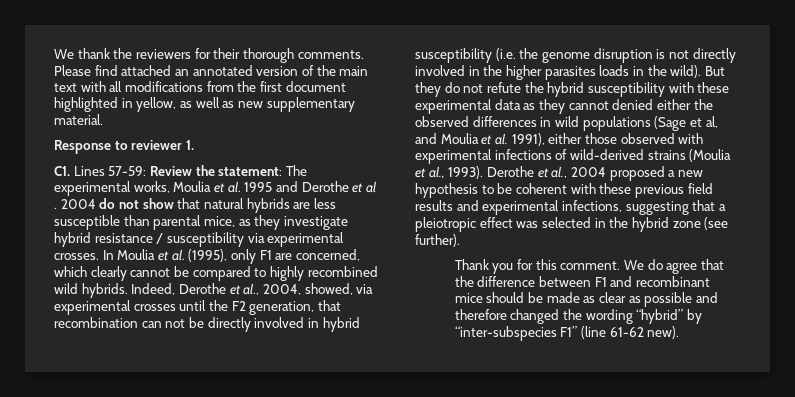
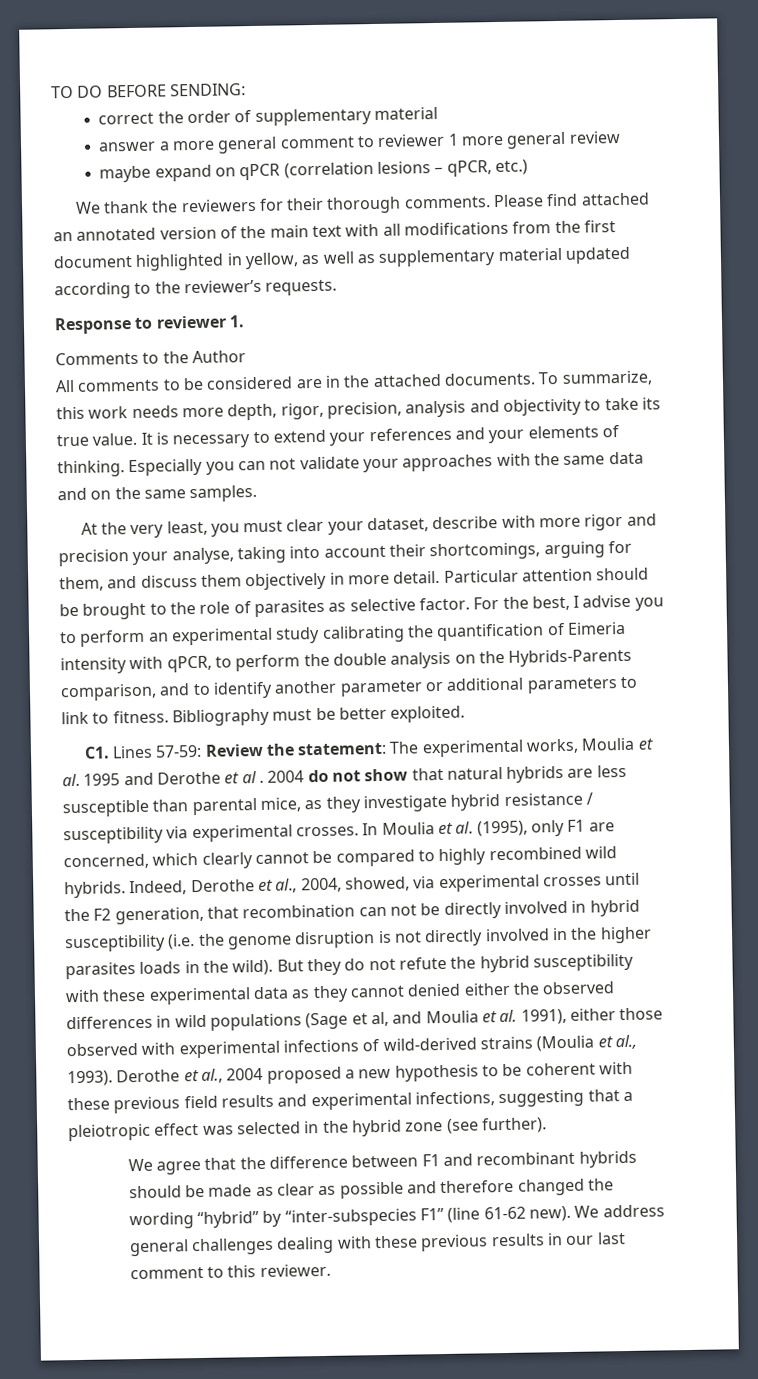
+ TO DO BEFORE SENDING:
+ correct the order of supplementary material
+ answer a more general comment to reviewer 1 more general review
+ maybe expand on qPCR (correlation lesions – qPCR, etc.)
- Please find attached an annotated version of the main text with all modifications from the first document highlighted in yellow, as well as new supplementary material.
+ Please find attached an annotated version of the main text with all modifications from the first document highlighted in yellow, as well as supplementary material updated according to the reviewer’s requests.
  Response to reviewer 1.
+ Comments to the Author
+ All comments to be considered are in the attached documents. To summarize, this work needs more depth, rigor, precision, analysis and objectivity to take its true value. It is necessary to extend your references and your elements of thinking. Especially you can not validate your approaches with the same data and on the same samples.
+ At the very least, you must clear your dataset, describe with more rigor and precision your analyse, taking into account their shortcomings, arguing for them, and discuss them objectively in more detail. Particular attention should be brought to the role of parasites as selective factor. For the best, I advise you to perform an experimental study calibrating the quantification of Eimeria intensity with qPCR, to perform the double analysis on the Hybrids-Parents comparison, and to identify another parameter or additional parameters to link to fitness. Bibliography must be better exploited.
- Thank you for this comment. We do agree that the difference between F1 and recombinant mice should be made as clear as possible and therefore changed the wording “hybrid” by “inter-subspecies F1” (line 61-62 new).
+ We agree that the difference between F1 and recombinant hybrids should be made as clear as possible and therefore changed the wording “hybrid” by “inter-subspecies F1” (line 61-62 new).
+ We address general challenges dealing with these previous results in our last comment to this reviewer.

